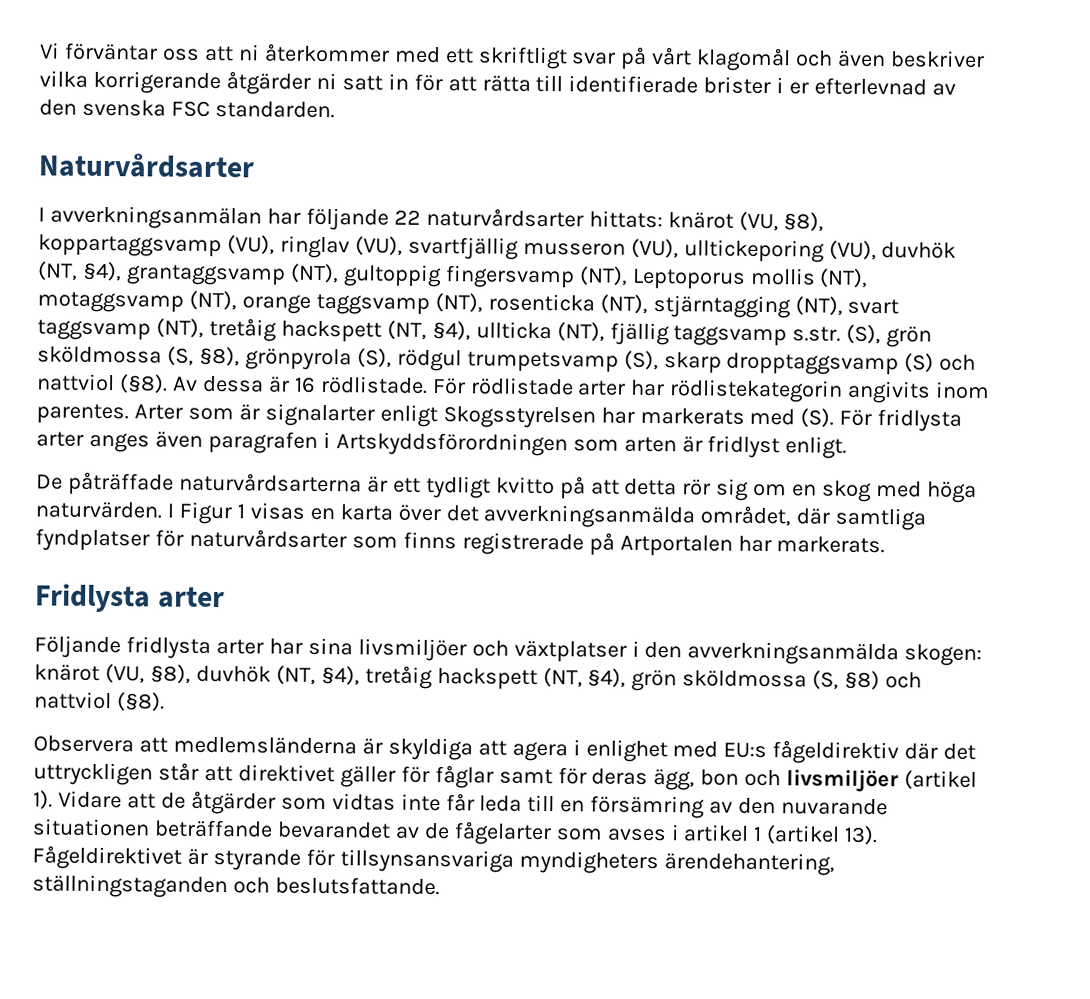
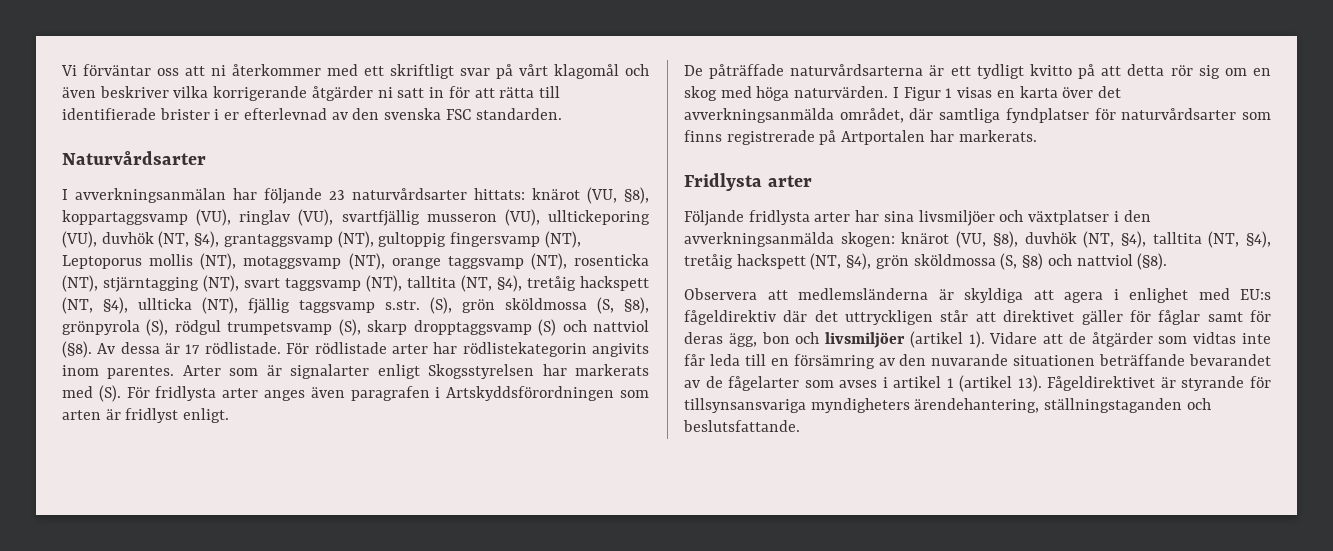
- I avverkningsanmälan har följande 22 naturvårdsarter hittats:
+ I avverkningsanmälan har följande 23 naturvårdsarter hittats:
- knärot (VU, §8), koppartaggsvamp (VU), ringlav (VU), svartfjällig musseron (VU), ulltickeporing (VU), duvhök (NT, §4), grantaggsvamp (NT), gultoppig fingersvamp (NT), Leptoporus mollis (NT), motaggsvamp (NT), orange taggsvamp (NT), rosenticka (NT), stjärntagging (NT), svart taggsvamp (NT), tretåig hackspett (NT, §4), ullticka (NT), fjällig taggsvamp s.str. (S), grön sköldmossa (S, §8), grönpyrola (S), rödgul trumpetsvamp (S), skarp dropptaggsvamp (S) och nattviol (§8).
+ knärot (VU, §8), koppartaggsvamp (VU), ringlav (VU), svartfjällig musseron (VU), ulltickeporing (VU), duvhök (NT, §4), grantaggsvamp (NT), gultoppig fingersvamp (NT), Leptoporus mollis (NT), motaggsvamp (NT), orange taggsvamp (NT), rosenticka (NT), stjärntagging (NT), svart taggsvamp (NT), talltita (NT, §4), tretåig hackspett (NT, §4), ullticka (NT), fjällig taggsvamp s.str. (S), grön sköldmossa (S, §8), grönpyrola (S), rödgul trumpetsvamp (S), skarp dropptaggsvamp (S) och nattviol (§8).
- Av dessa är 16 rödlistade.
+ Av dessa är 17 rödlistade.
- Följande fridlysta arter har sina livsmiljöer och växtplatser i den avverkningsanmälda skogen: knärot (VU, §8), duvhök (NT, §4), tretåig hackspett (NT, §4), grön sköldmossa (S, §8) och nattviol (§8).
+ Följande fridlysta arter har sina livsmiljöer och växtplatser i den avverkningsanmälda skogen: knärot (VU, §8), duvhök (NT, §4), talltita (NT, §4), tretåig hackspett (NT, §4), grön sköldmossa (S, §8) och nattviol (§8).

